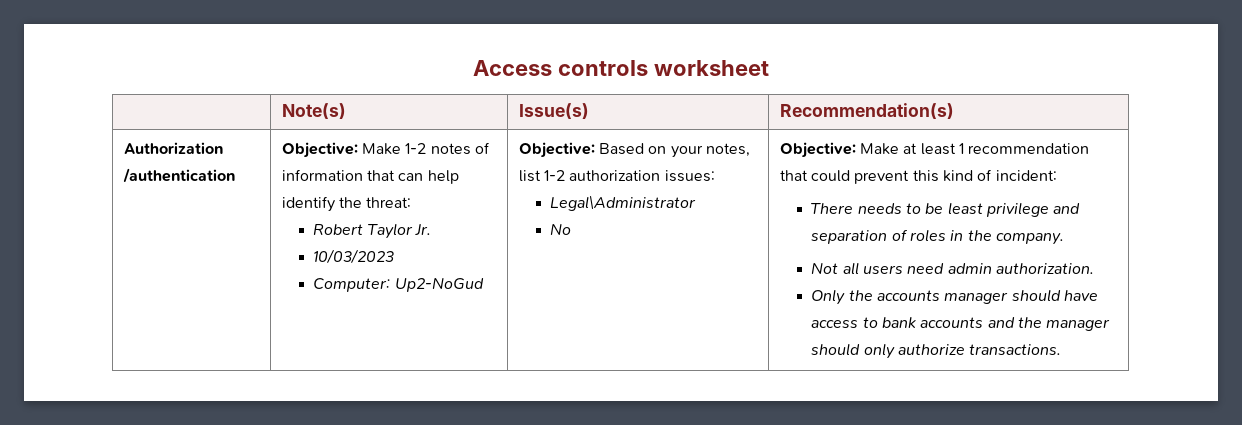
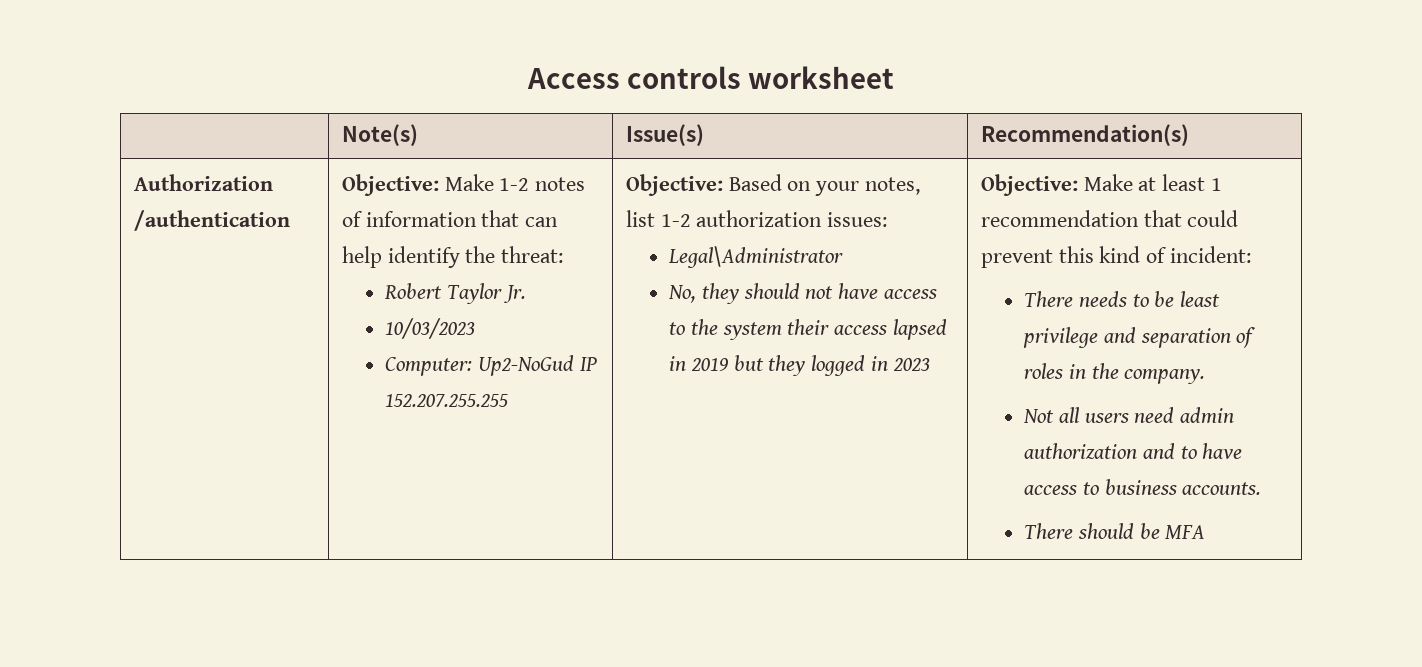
- Computer: Up2-NoGud
+ Computer: Up2-NoGud IP 152.207.255.255
- No
+ No, they should not have access to the system their access lapsed in 2019 but they logged in 2023
- Not all users need admin authorization.
- Only the accounts manager should have access to bank accounts and the manager should only authorize transactions.
+ Not all users need admin authorization and to have access to business accounts.
+ There should be MFA

